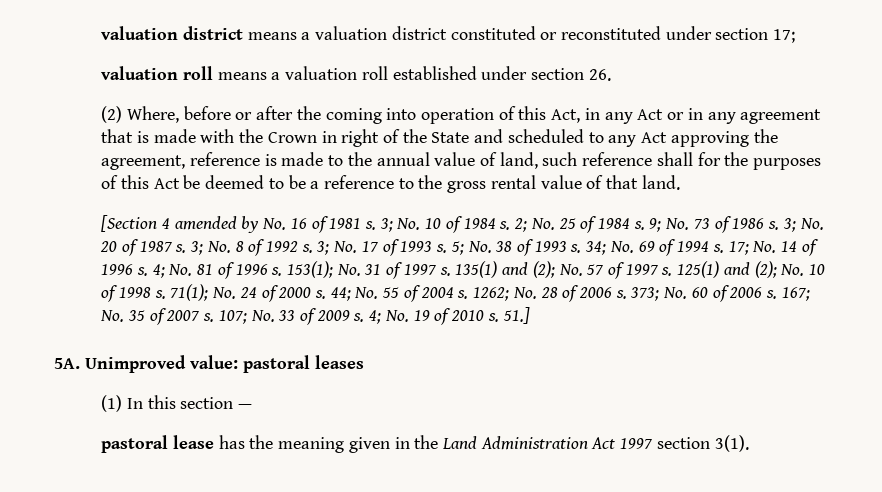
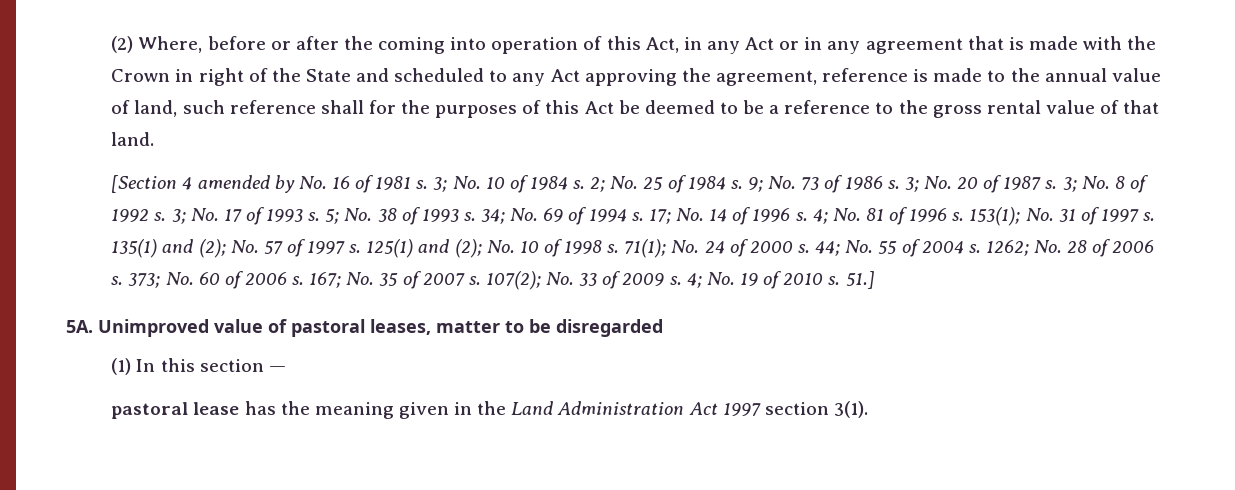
- valuation district means a valuation district constituted or reconstituted under section 17;
- valuation roll means a valuation roll established under section 26.
- 107; No. 33 of 2009 s.
+ 107(2); No. 33 of 2009 s.
- Unimproved value: pastoral leases
+ Unimproved value of pastoral leases, matter to be disregarded

